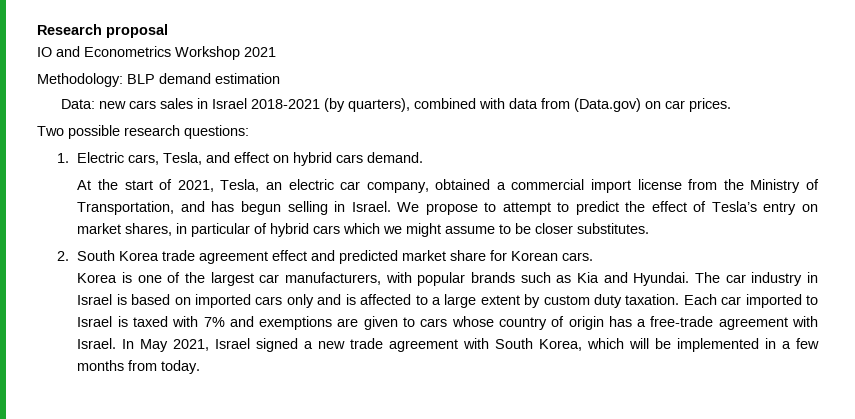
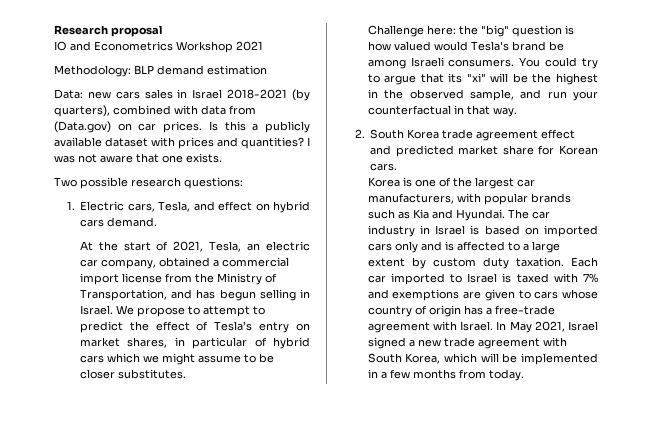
+ Is this a publicly available dataset with prices and quantities? I was not aware that one exists.
+ Challenge here: the "big" question is how valued would Tesla's brand be among Israeli consumers. You could try to argue that its "xi" will be the highest in the observed sample, and run your counterfactual in that way.

